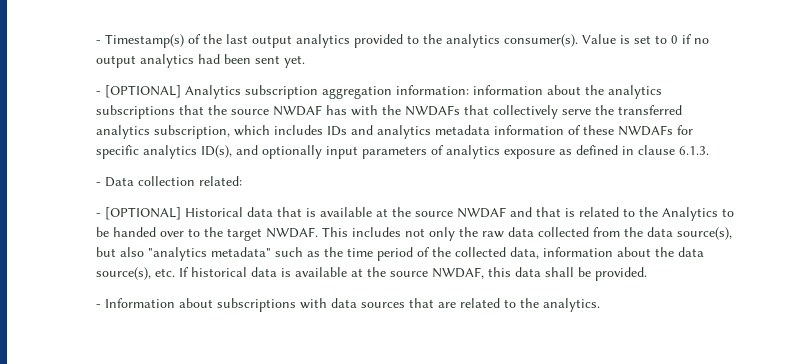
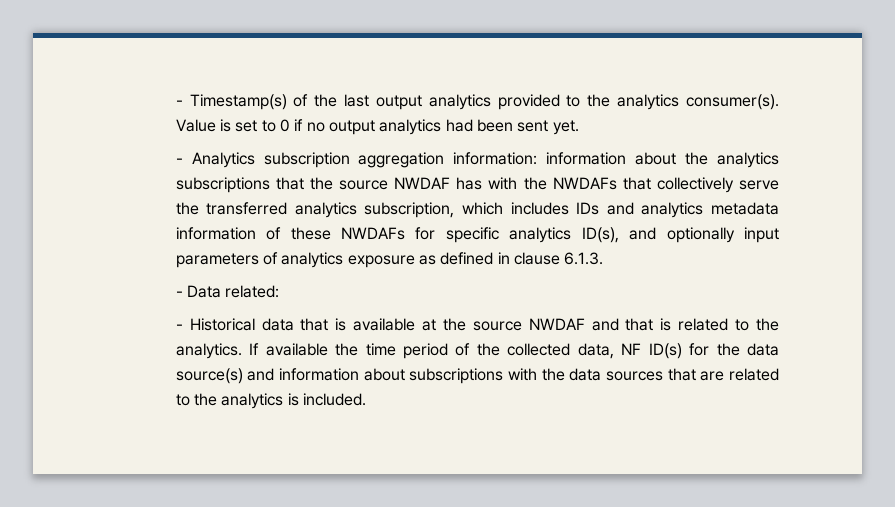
- - [OPTIONAL] Analytics subscription aggregation information: information about the analytics subscriptions that the source NWDAF has with the NWDAFs that collectively serve the transferred analytics subscription, which includes IDs and analytics metadata information of these NWDAFs for specific analytics ID(s), and optionally input parameters of analytics exposure as defined in clause 6.1.3.
+ - Analytics subscription aggregation information: information about the analytics subscriptions that the source NWDAF has with the NWDAFs that collectively serve the transferred analytics subscription, which includes IDs and analytics metadata information of these NWDAFs for specific analytics ID(s), and optionally input parameters of analytics exposure as defined in clause 6.1.3.
- - Data collection related:
+ - Data related:
- - [OPTIONAL] Historical data that is available at the source NWDAF and that is related to the Analytics to be handed over to the target NWDAF. This includes not only the raw data collected from the data source(s), but also "analytics metadata" such as the time period of the collected data, information about the data source(s), etc. If historical data is available at the source NWDAF, this data shall be provided.
- - Information about subscriptions with data sources that are related to the analytics.
+ - Historical data that is available at the source NWDAF and that is related to the analytics. If available the time period of the collected data, NF ID(s) for the data source(s) and information about subscriptions with the data sources that are related to the analytics is included.

